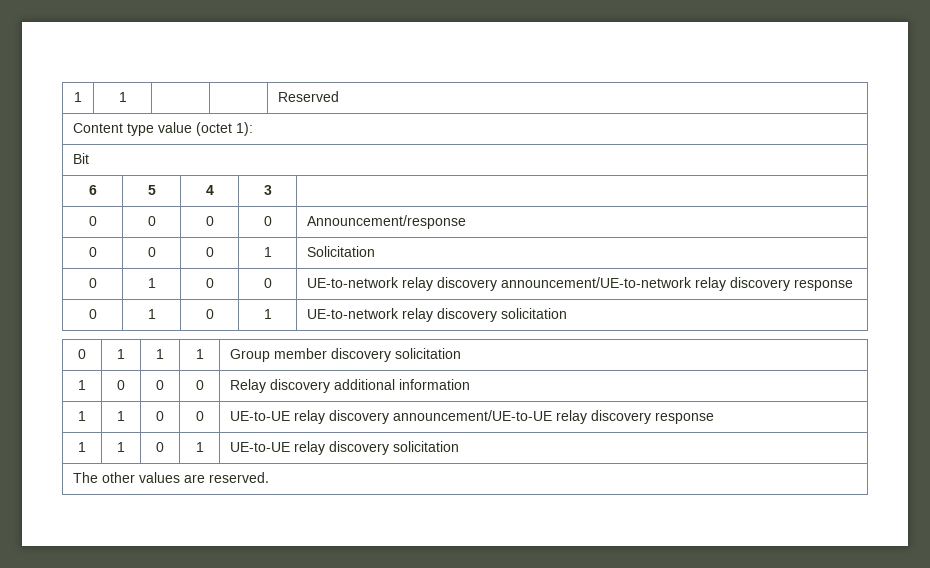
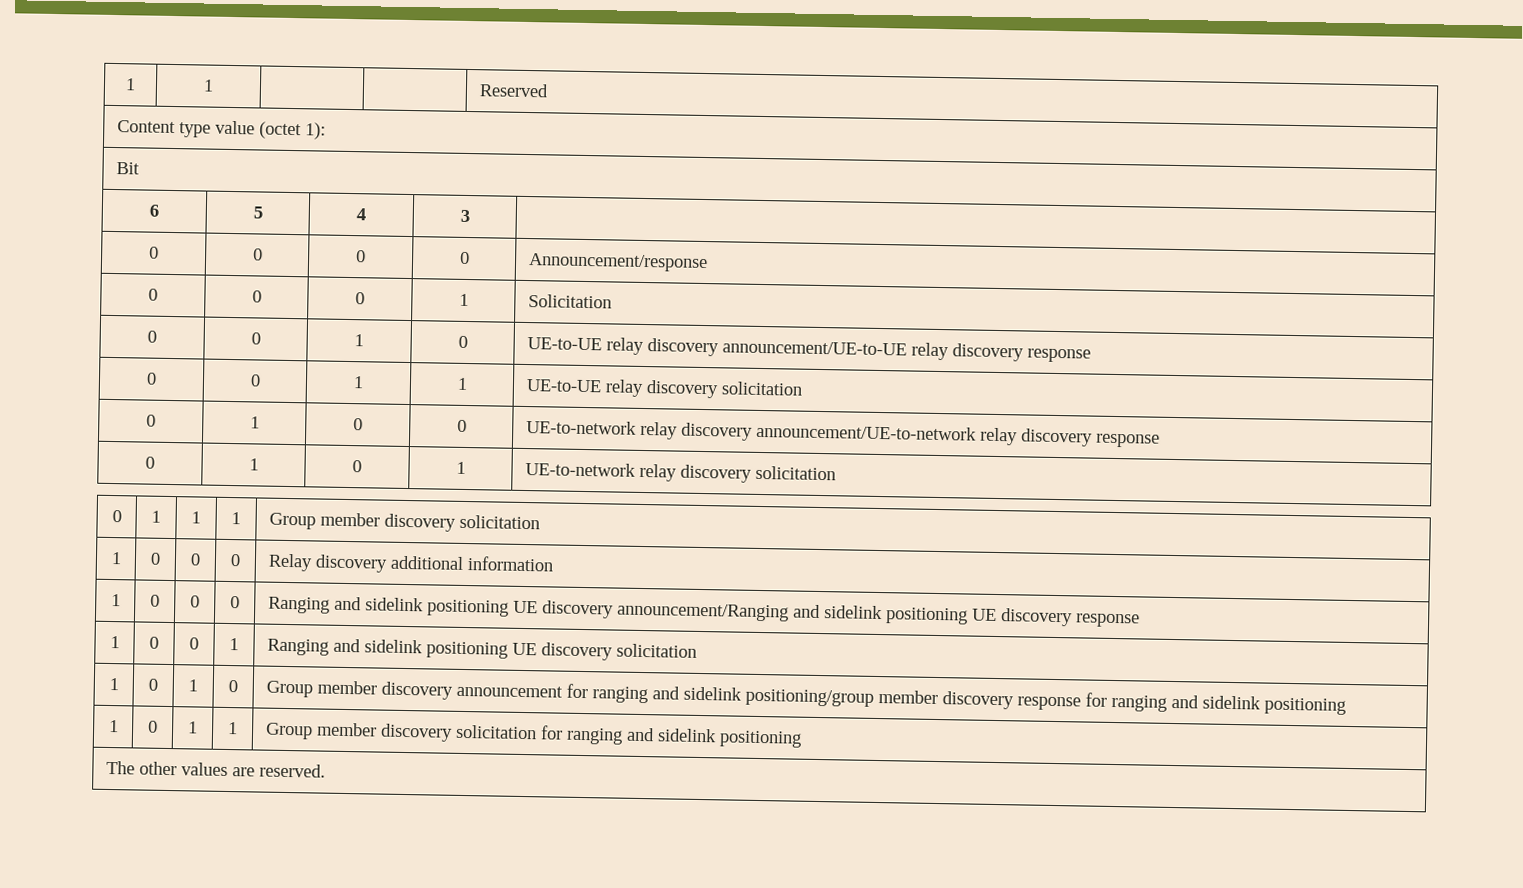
+ 0 | 0 | 1 | 0 | UE-to-UE relay discovery announcement/UE-to-UE relay discovery response
+ 0 | 0 | 1 | 1 | UE-to-UE relay discovery solicitation
- 1 | 1 | 0 | 0 | UE-to-UE relay discovery announcement/UE-to-UE relay discovery response
- 1 | 1 | 0 | 1 | UE-to-UE relay discovery solicitation
+ 1 | 0 | 0 | 0 | Ranging and sidelink positioning UE discovery announcement/Ranging and sidelink positioning UE discovery response
+ 1 | 0 | 0 | 1 | Ranging and sidelink positioning UE discovery solicitation
+ 1 | 0 | 1 | 0 | Group member discovery announcement for ranging and sidelink positioning/group member discovery response for ranging and sidelink positioning
+ 1 | 0 | 1 | 1 | Group member discovery solicitation for ranging and sidelink positioning

